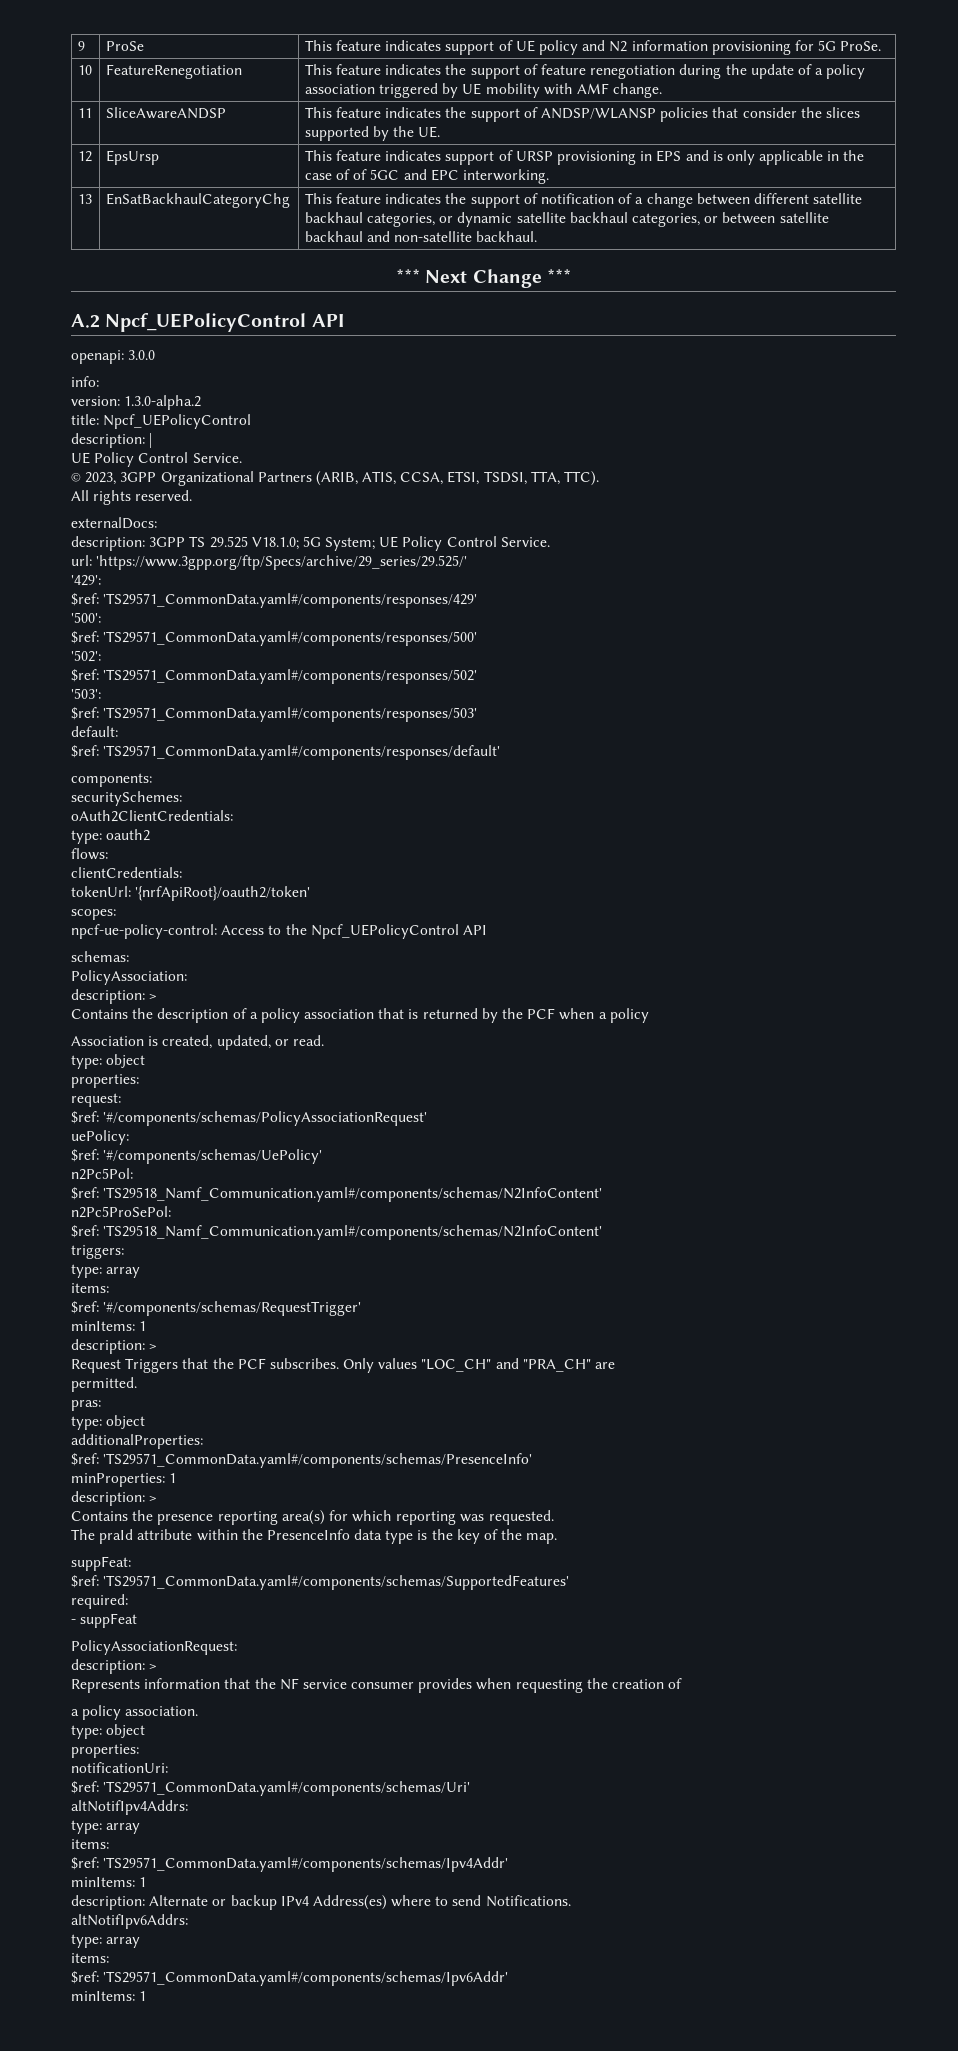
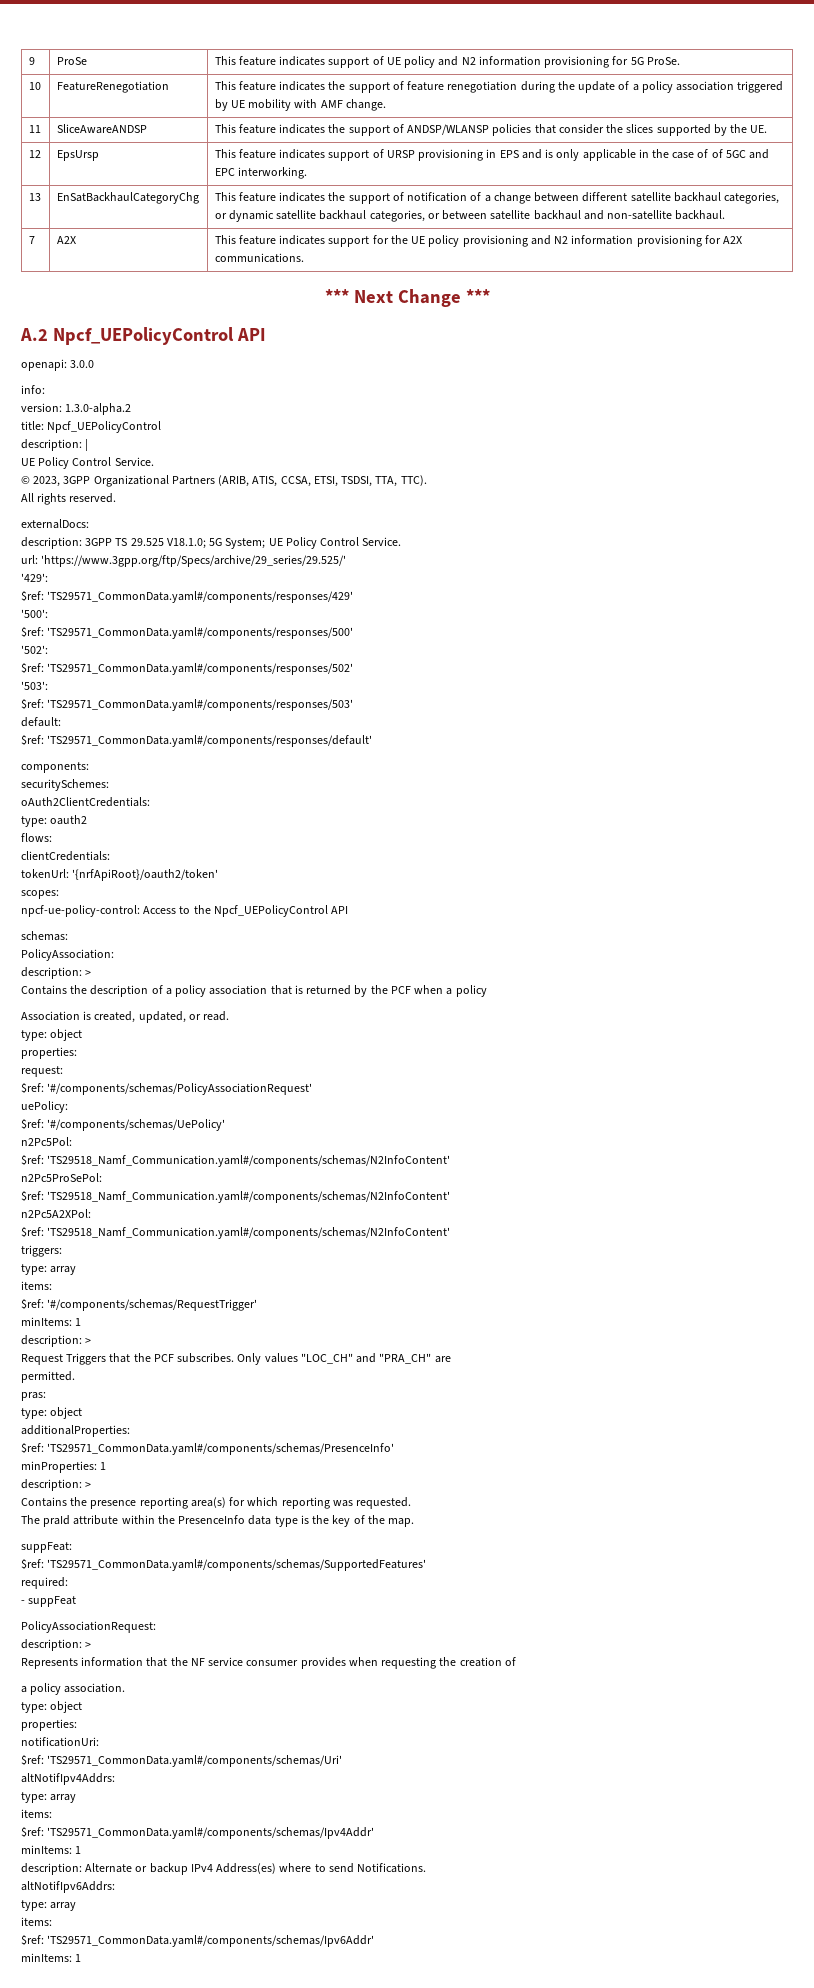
+ 7 | A2X | This feature indicates support for the UE policy provisioning and N2 information provisioning for A2X communications.
+ n2Pc5A2XPol:
+ $ref: 'TS29518_Namf_Communication.yaml#/components/schemas/N2InfoContent'

